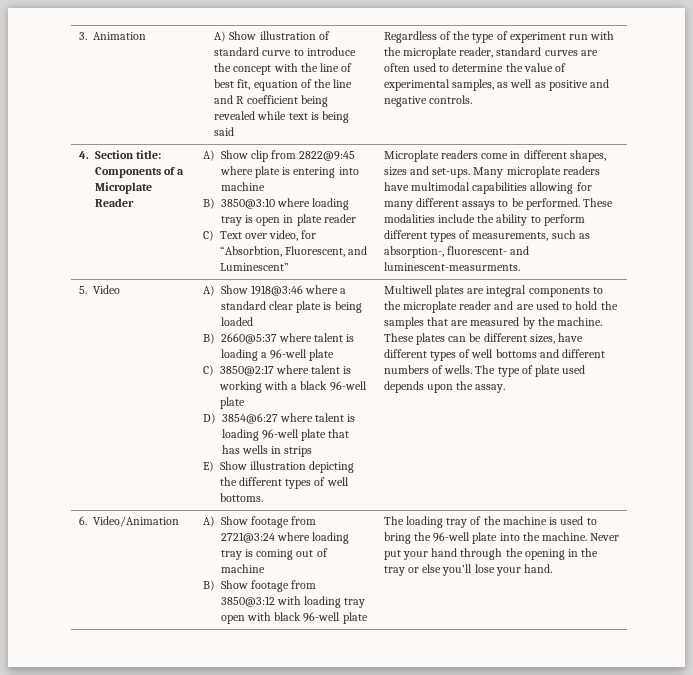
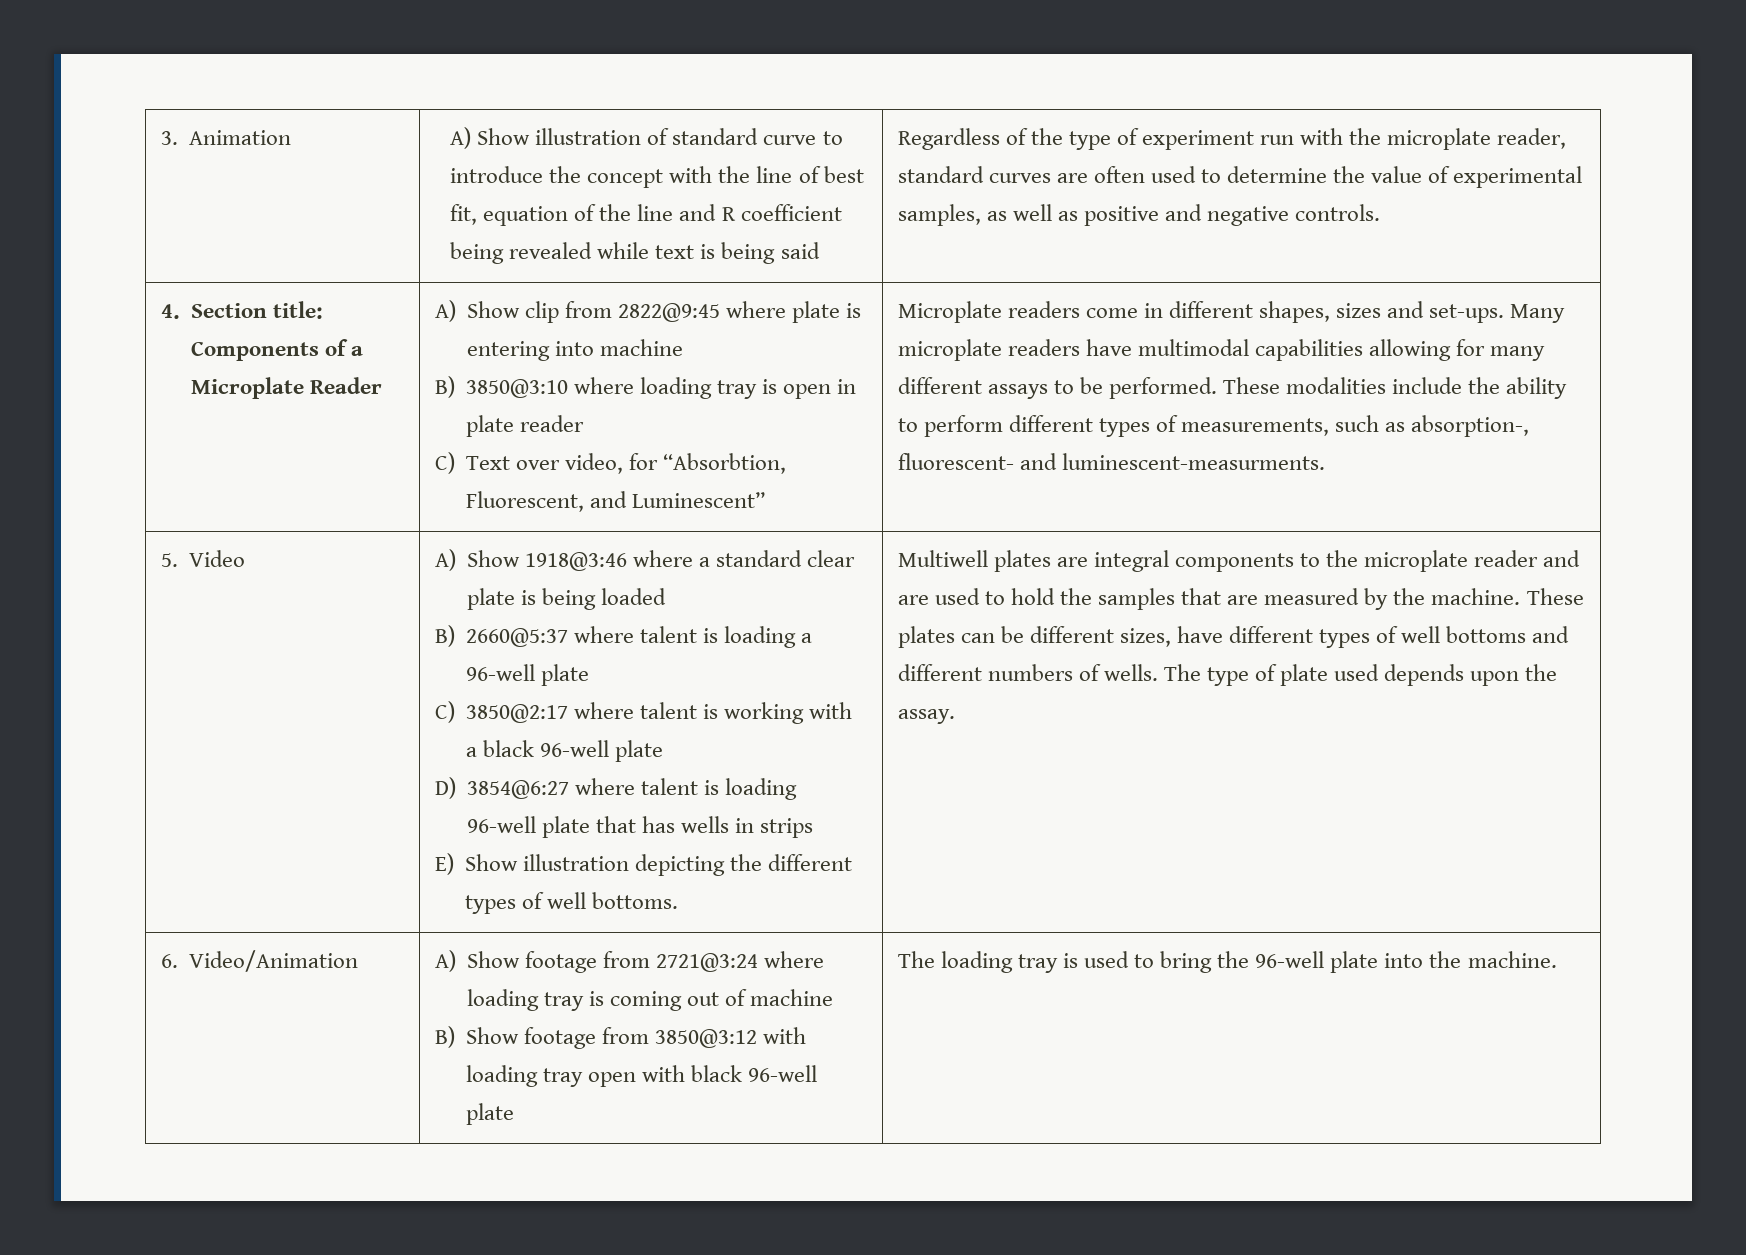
- The loading tray of the machine is used to bring the 96-well plate into the machine. Never put your hand through the opening in the tray or else you’ll lose your hand.
+ The loading tray is used to bring the 96-well plate into the machine.

